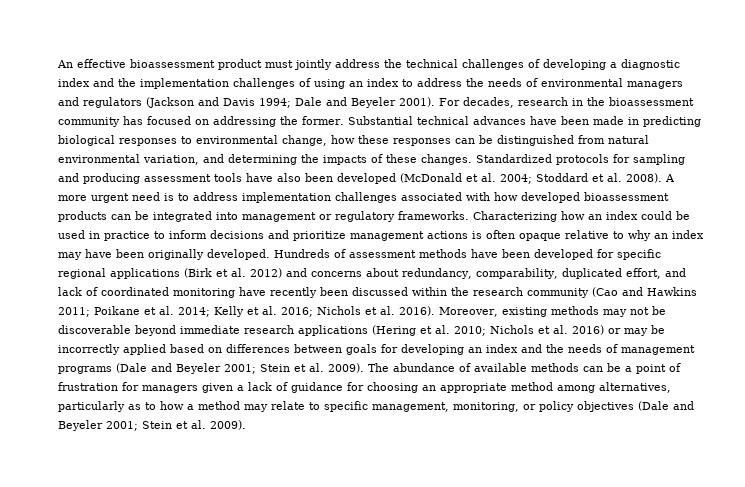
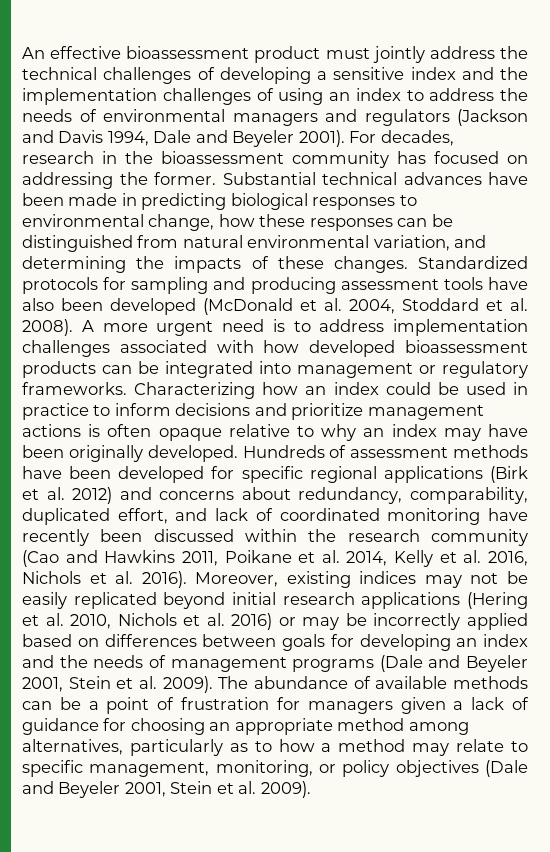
- An effective bioassessment product must jointly address the technical challenges of developing a diagnostic index and the implementation challenges of using an index to address the needs of environmental managers and regulators (Jackson and Davis 1994; Dale and Beyeler 2001).
+ An effective bioassessment product must jointly address the technical challenges of developing a sensitive index and the implementation challenges of using an index to address the needs of environmental managers and regulators (Jackson and Davis 1994, Dale and Beyeler 2001).
- Standardized protocols for sampling and producing assessment tools have also been developed (McDonald et al. 2004; Stoddard et al. 2008).
+ Standardized protocols for sampling and producing assessment tools have also been developed (McDonald et al. 2004, Stoddard et al. 2008).
- Hundreds of assessment methods have been developed for specific regional applications (Birk et al. 2012) and concerns about redundancy, comparability, duplicated effort, and lack of coordinated monitoring have recently been discussed within the research community (Cao and Hawkins 2011; Poikane et al. 2014; Kelly et al. 2016; Nichols et al. 2016).
+ Hundreds of assessment methods have been developed for specific regional applications (Birk et al. 2012) and concerns about redundancy, comparability, duplicated effort, and lack of coordinated monitoring have recently been discussed within the research community (Cao and Hawkins 2011, Poikane et al. 2014, Kelly et al. 2016, Nichols et al. 2016).
- Moreover, existing methods may not be discoverable beyond immediate research applications (Hering et al. 2010; Nichols et al. 2016) or may be incorrectly applied based on differences between goals for developing an index and the needs of management programs (Dale and Beyeler 2001; Stein et al. 2009).
+ Moreover, existing indices may not be easily replicated beyond initial research applications (Hering et al. 2010, Nichols et al. 2016) or may be incorrectly applied based on differences between goals for developing an index and the needs of management programs (Dale and Beyeler 2001, Stein et al. 2009).
- The abundance of available methods can be a point of frustration for managers given a lack of guidance for choosing an appropriate method among alternatives, particularly as to how a method may relate to specific management, monitoring, or policy objectives (Dale and Beyeler 2001; Stein et al. 2009).
+ The abundance of available methods can be a point of frustration for managers given a lack of guidance for choosing an appropriate method among alternatives, particularly as to how a method may relate to specific management, monitoring, or policy objectives (Dale and Beyeler 2001, Stein et al. 2009).

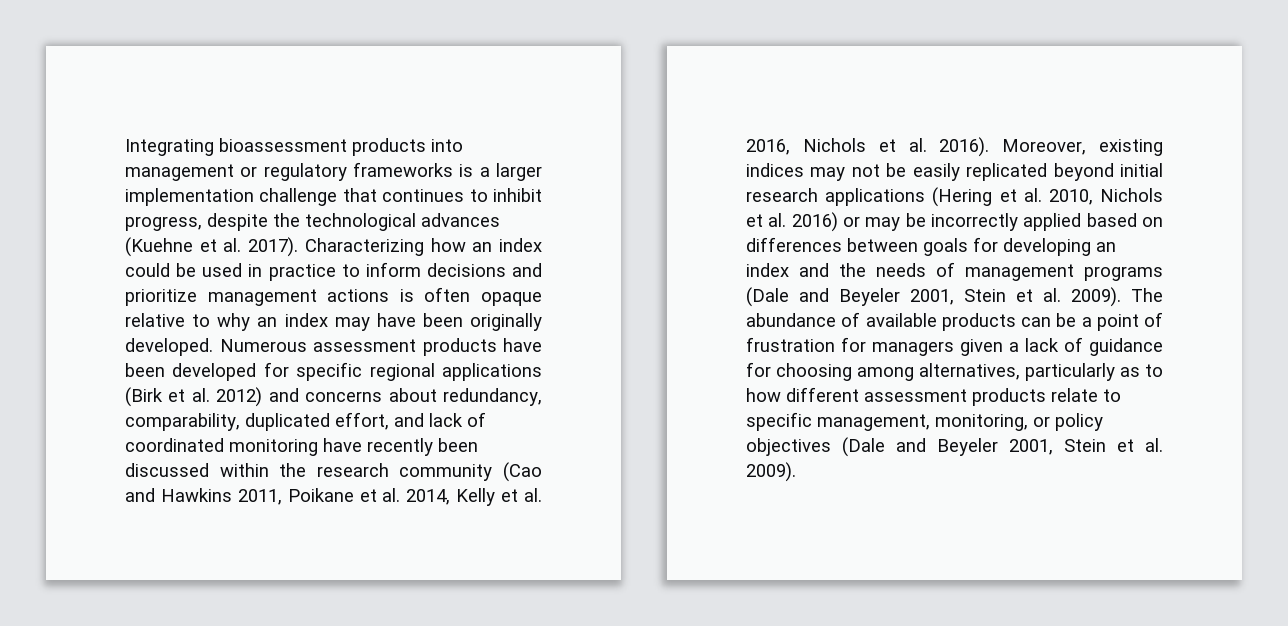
- An effective bioassessment product must jointly address the technical challenges of developing a sensitive index and the implementation challenges of using an index to address the needs of environmental managers and regulators (Jackson and Davis 1994, Dale and Beyeler 2001). For decades, research in the bioassessment community has focused on addressing the former. Substantial technical advances have been made in predicting biological responses to environmental change, how these responses can be distinguished from natural environmental variation, and determining the impacts of these changes. Standardized protocols for sampling and producing assessment tools have also been developed (McDonald et al. 2004, Stoddard et al. 2008). A more urgent need is to address implementation challenges associated with how developed bioassessment products can be integrated into management or regulatory frameworks.
+ Integrating bioassessment products into management or regulatory frameworks is a larger implementation challenge that continues to inhibit progress, despite the technological advances (Kuehne et al. 2017).
- Hundreds of assessment methods have been developed for specific regional applications (Birk et al. 2012) and concerns about redundancy, comparability, duplicated effort, and lack of coordinated monitoring have recently been discussed within the research community (Cao and Hawkins 2011, Poikane et al. 2014, Kelly et al. 2016, Nichols et al. 2016).
+ Numerous assessment products have been developed for specific regional applications (Birk et al. 2012) and concerns about redundancy, comparability, duplicated effort, and lack of coordinated monitoring have recently been discussed within the research community (Cao and Hawkins 2011, Poikane et al. 2014, Kelly et al. 2016, Nichols et al. 2016).
- The abundance of available methods can be a point of frustration for managers given a lack of guidance for choosing an appropriate method among alternatives, particularly as to how a method may relate to specific management, monitoring, or policy objectives (Dale and Beyeler 2001, Stein et al. 2009).
+ The abundance of available products can be a point of frustration for managers given a lack of guidance for choosing among alternatives, particularly as to how different assessment products relate to specific management, monitoring, or policy objectives (Dale and Beyeler 2001, Stein et al. 2009).

